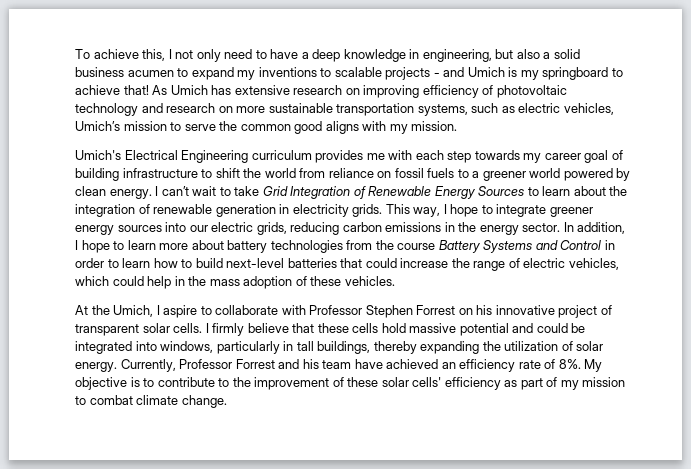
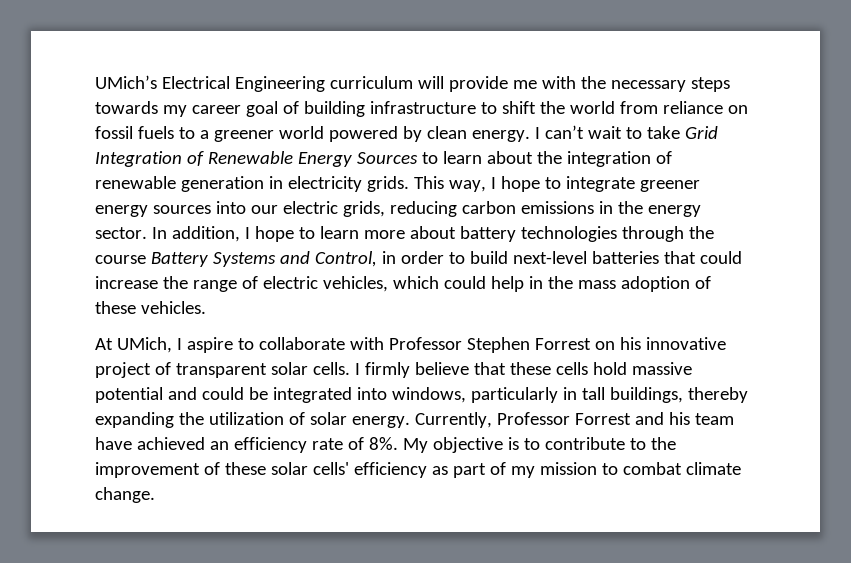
- To achieve this, I not only need to have a deep knowledge in engineering, but also a solid business acumen to expand my inventions to scalable projects - and Umich is my springboard to achieve that! As Umich has extensive research on improving efficiency of photovoltaic technology and research on more sustainable transportation systems, such as electric vehicles, Umich’s mission to serve the common good aligns with my mission.
- Umich's Electrical Engineering curriculum provides me with each step towards my career goal of building infrastructure to shift the world from reliance on fossil fuels to a greener world powered by clean energy.
+ UMich’s Electrical Engineering curriculum will provide me with the necessary steps towards my career goal of building infrastructure to shift the world from reliance on fossil fuels to a greener world powered by clean energy.
- In addition, I hope to learn more about battery technologies from the course Battery Systems and Control in order to learn how to build next-level batteries that could increase the range of electric vehicles, which could help in the mass adoption of these vehicles.
+ In addition, I hope to learn more about battery technologies through the course Battery Systems and Control, in order to build next-level batteries that could increase the range of electric vehicles, which could help in the mass adoption of these vehicles.
- At the Umich, I aspire to collaborate with Professor Stephen Forrest on his innovative project of transparent solar cells.
+ At UMich, I aspire to collaborate with Professor Stephen Forrest on his innovative project of transparent solar cells.

